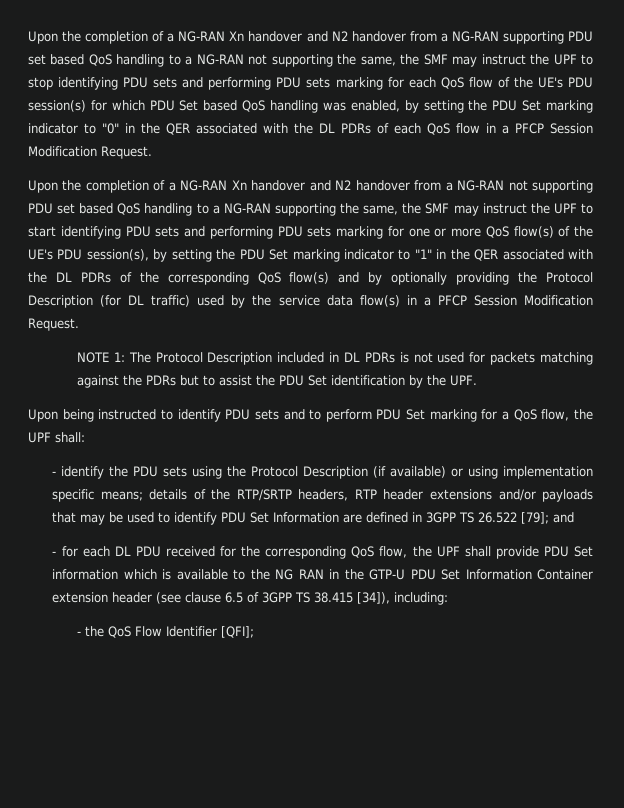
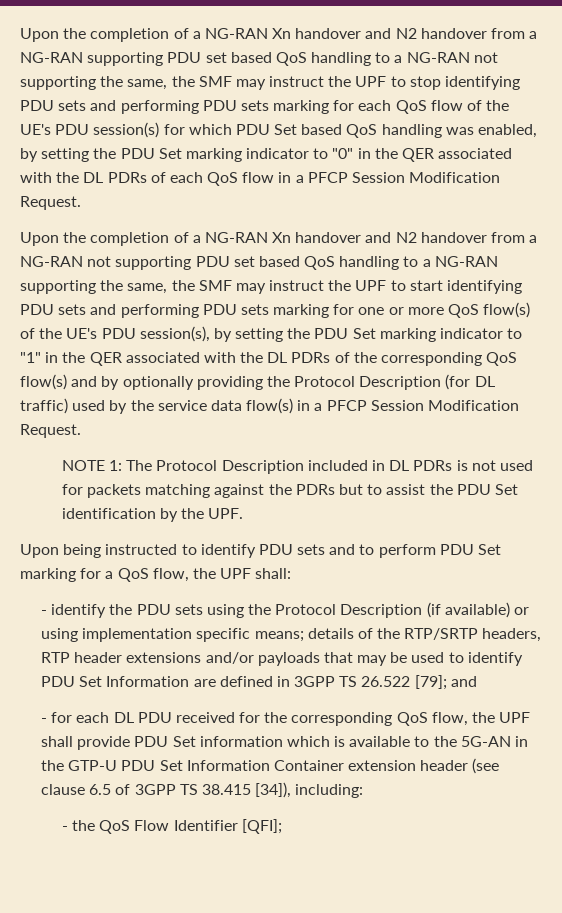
- - for each DL PDU received for the corresponding QoS flow, the UPF shall provide PDU Set information which is available to the NG RAN in the GTP-U PDU Set Information Container extension header (see clause 6.5 of 3GPP TS 38.415 [34]), including:
+ - for each DL PDU received for the corresponding QoS flow, the UPF shall provide PDU Set information which is available to the 5G-AN in the GTP-U PDU Set Information Container extension header (see clause 6.5 of 3GPP TS 38.415 [34]), including:

